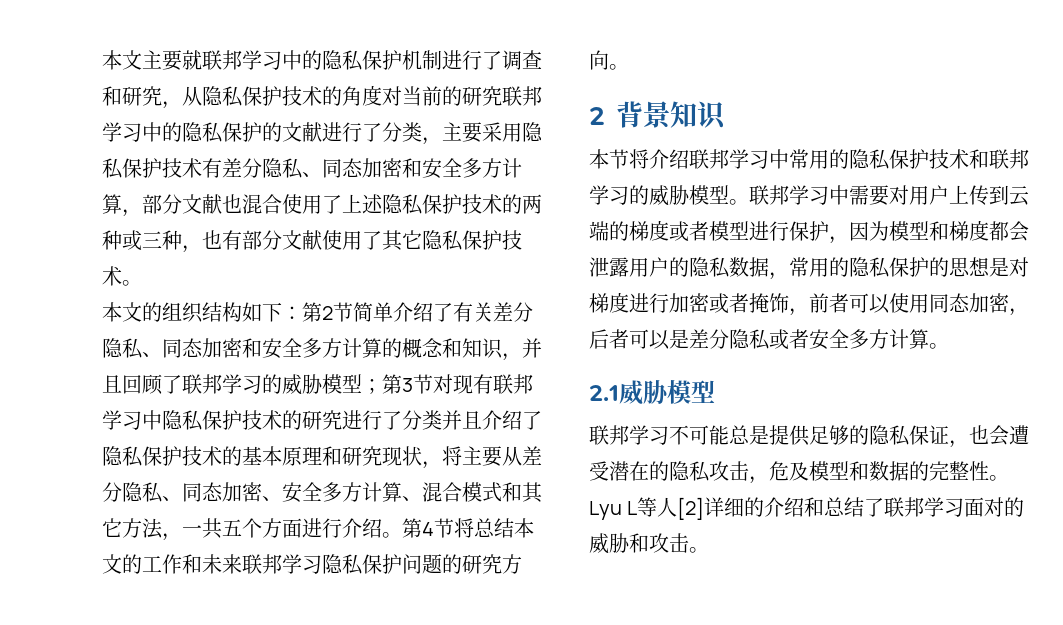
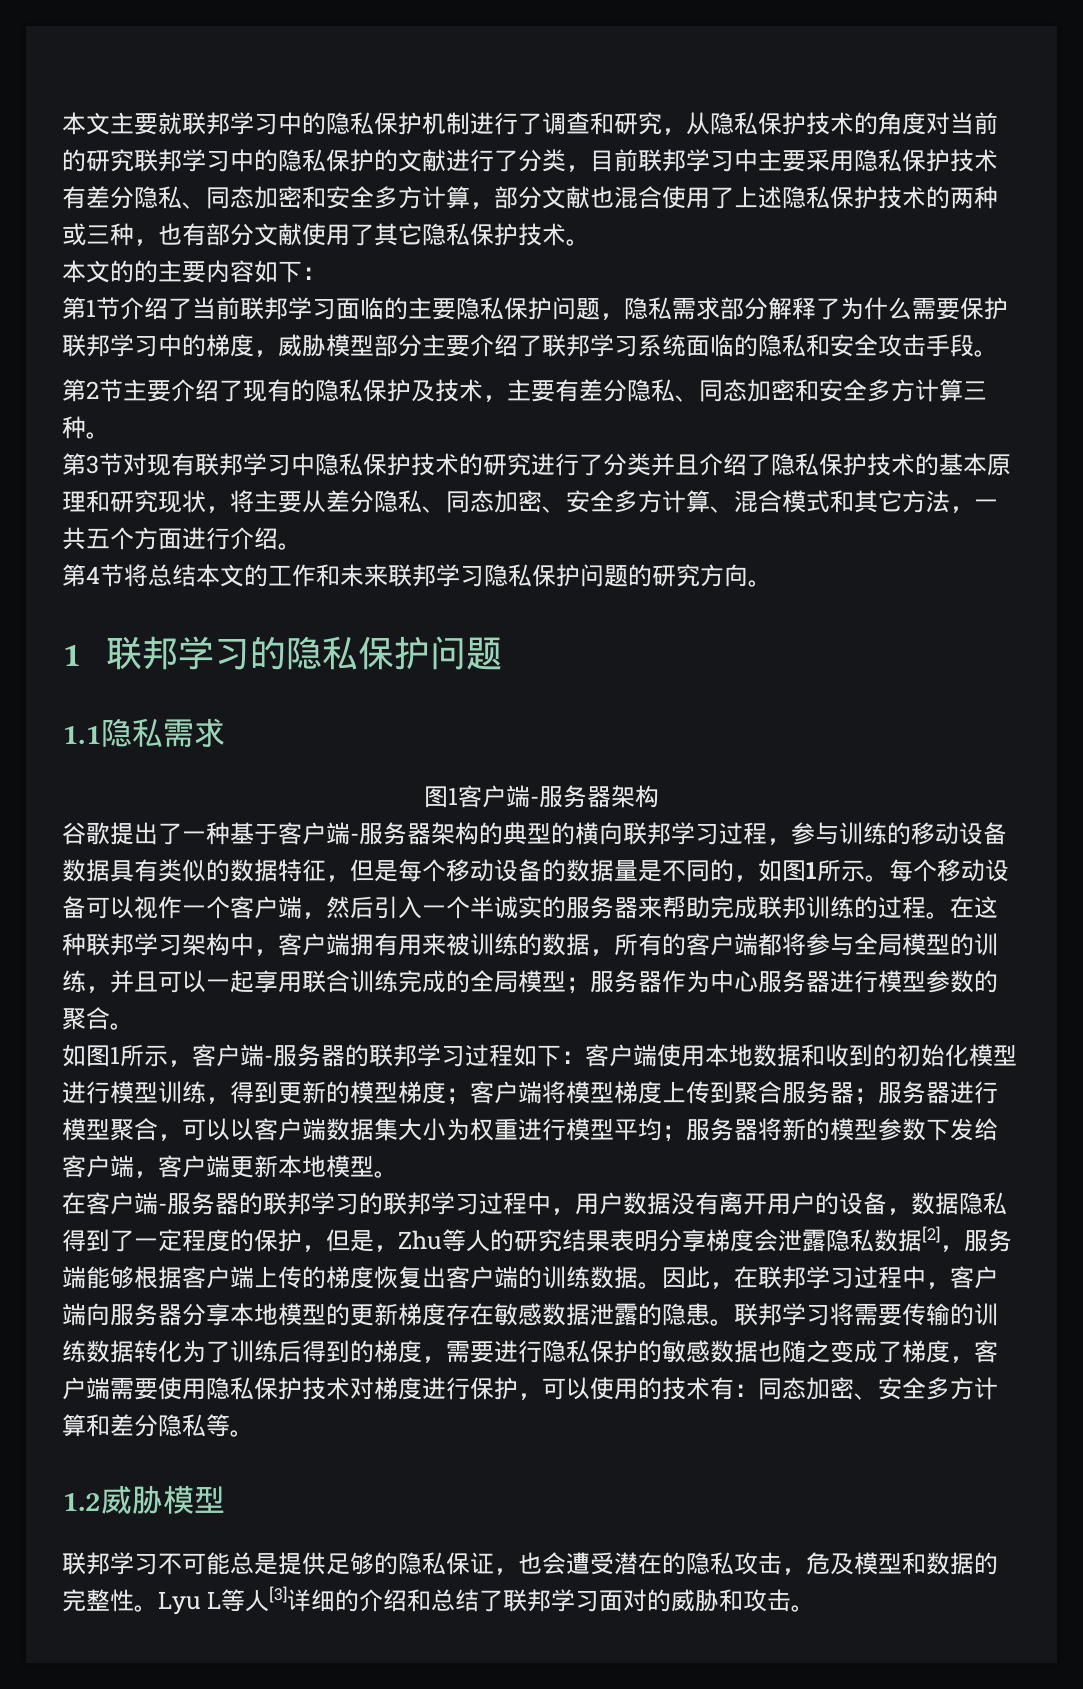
- 本文主要就联邦学习中的隐私保护机制进行了调查和研究，从隐私保护技术的角度对当前的研究联邦学习中的隐私保护的文献进行了分类，主要采用隐私保护技术有差分隐私、同态加密和安全多方计算，部分文献也混合使用了上述隐私保护技术的两种或三种，也有部分文献使用了其它隐私保护技术。
+ 本文主要就联邦学习中的隐私保护机制进行了调查和研究，从隐私保护技术的角度对当前的研究联邦学习中的隐私保护的文献进行了分类，目前联邦学习中主要采用隐私保护技术有差分隐私、同态加密和安全多方计算，部分文献也混合使用了上述隐私保护技术的两种或三种，也有部分文献使用了其它隐私保护技术。
- 本文的组织结构如下：第2节简单介绍了有关差分隐私、同态加密和安全多方计算的概念和知识，并且回顾了联邦学习的威胁模型；第3节对现有联邦学习中隐私保护技术的研究进行了分类并且介绍了隐私保护技术的基本原理和研究现状，将主要从差分隐私、同态加密、安全多方计算、混合模式和其它方法，一共五个方面进行介绍。第4节将总结本文的工作和未来联邦学习隐私保护问题的研究方向。
+ 本文的的主要内容如下：
+ 第1节介绍了当前联邦学习面临的主要隐私保护问题，隐私需求部分解释了为什么需要保护联邦学习中的梯度，威胁模型部分主要介绍了联邦学习系统面临的隐私和安全攻击手段。
+ 第2节主要介绍了现有的隐私保护及技术，主要有差分隐私、同态加密和安全多方计算三种。
+ 第3节对现有联邦学习中隐私保护技术的研究进行了分类并且介绍了隐私保护技术的基本原理和研究现状，将主要从差分隐私、同态加密、安全多方计算、混合模式和其它方法，一共五个方面进行介绍。
+ 第4节将总结本文的工作和未来联邦学习隐私保护问题的研究方向。
- 2背景知识
- 本节将介绍联邦学习中常用的隐私保护技术和联邦学习的威胁模型。联邦学习中需要对用户上传到云端的梯度或者模型进行保护，因为模型和梯度都会泄露用户的隐私数据，常用的隐私保护的思想是对梯度进行加密或者掩饰，前者可以使用同态加密，后者可以是差分隐私或者安全多方计算。
- 2.1威胁模型
+ 1联邦学习的隐私保护问题
+ 1.1隐私需求
+ 图1客户端-服务器架构
+ 谷歌提出了一种基于客户端-服务器架构的典型的横向联邦学习过程，参与训练的移动设备数据具有类似的数据特征，但是每个移动设备的数据量是不同的，如图1所示。每个移动设备可以视作一个客户端，然后引入一个半诚实的服务器来帮助完成联邦训练的过程。在这种联邦学习架构中，客户端拥有用来被训练的数据，所有的客户端都将参与全局模型的训练，并且可以一起享用联合训练完成的全局模型；服务器作为中心服务器进行模型参数的聚合。
+ 如图1所示，客户端-服务器的联邦学习过程如下：客户端使用本地数据和收到的初始化模型进行模型训练，得到更新的模型梯度；客户端将模型梯度上传到聚合服务器；服务器进行模型聚合，可以以客户端数据集大小为权重进行模型平均；服务器将新的模型参数下发给客户端，客户端更新本地模型。
+ 在客户端-服务器的联邦学习的联邦学习过程中，用户数据没有离开用户的设备，数据隐私得到了一定程度的保护，但是，Zhu等人的研究结果表明分享梯度会泄露隐私数据[2]，服务端能够根据客户端上传的梯度恢复出客户端的训练数据。因此，在联邦学习过程中，客户端向服务器分享本地模型的更新梯度存在敏感数据泄露的隐患。联邦学习将需要传输的训练数据转化为了训练后得到的梯度，需要进行隐私保护的敏感数据也随之变成了梯度，客户端需要使用隐私保护技术对梯度进行保护，可以使用的技术有：同态加密、安全多方计算和差分隐私等。
+ 1.2威胁模型
- Lyu L等人[2]详细的介绍和总结了联邦学习面对的威胁和攻击。
+ Lyu L等人[3]详细的介绍和总结了联邦学习面对的威胁和攻击。

